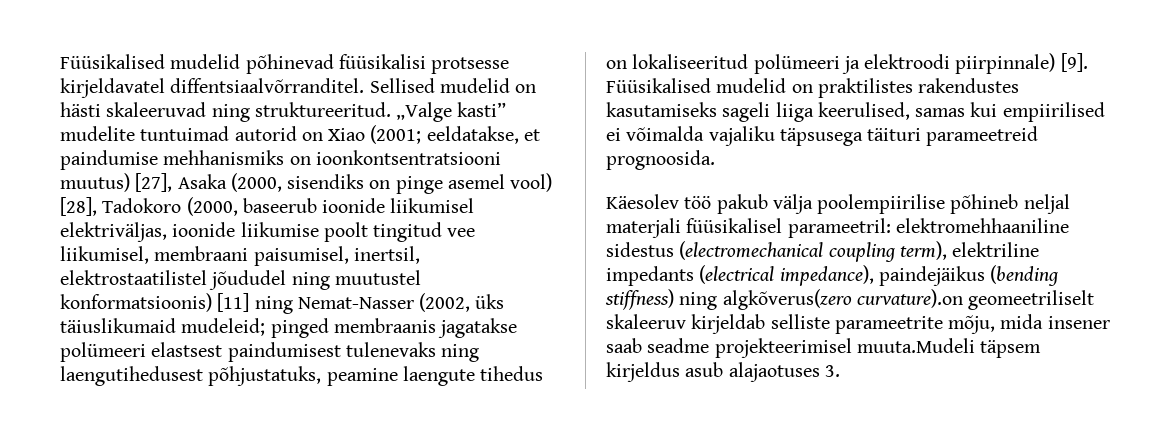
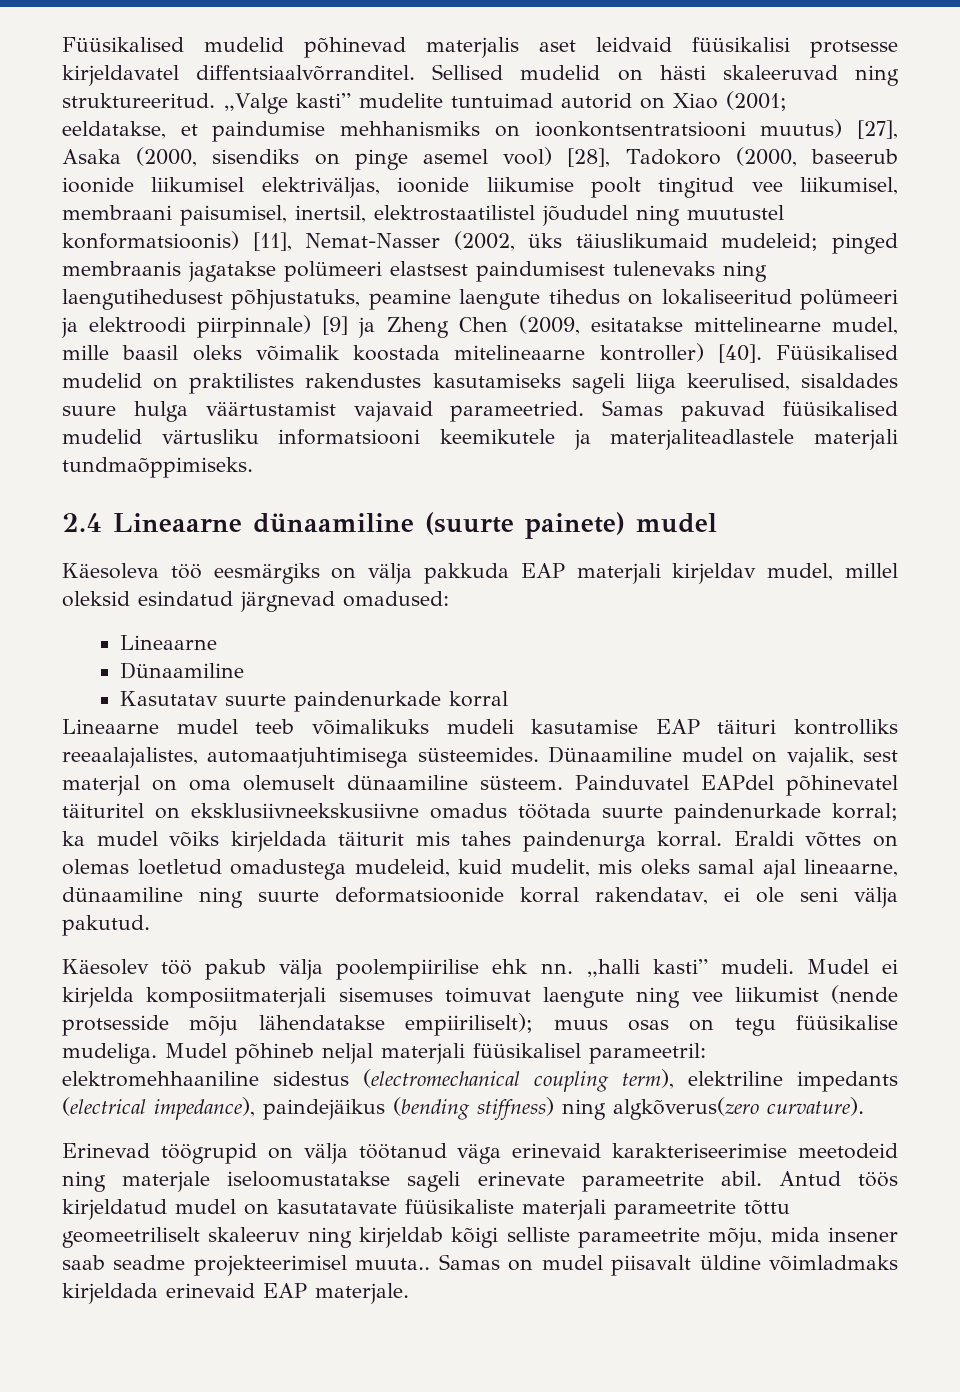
- Füüsikalised mudelid põhinevad füüsikalisi protsesse kirjeldavatel diffentsiaalvõrranditel.
+ Füüsikalised mudelid põhinevad materjalis aset leidvaid füüsikalisi protsesse kirjeldavatel diffentsiaalvõrranditel.
- eeldatakse, et paindumise mehhanismiks on ioonkontsentratsiooni muutus) [27], Asaka (2000, sisendiks on pinge asemel vool) [28], Tadokoro (2000, baseerub ioonide liikumisel elektriväljas, ioonide liikumise poolt tingitud vee liikumisel, membraani paisumisel, inertsil, elektrostaatilistel jõududel ning muutustel konformatsioonis) [11] ning Nemat-Nasser (2002, üks täiuslikumaid mudeleid;
+ eeldatakse, et paindumise mehhanismiks on ioonkontsentratsiooni muutus) [27], Asaka (2000, sisendiks on pinge asemel vool) [28], Tadokoro (2000, baseerub ioonide liikumisel elektriväljas, ioonide liikumise poolt tingitud vee liikumisel, membraani paisumisel, inertsil, elektrostaatilistel jõududel ning muutustel konformatsioonis) [11], Nemat-Nasser (2002, üks täiuslikumaid mudeleid;
- pinged membraanis jagatakse polümeeri elastsest paindumisest tulenevaks ning laengutihedusest põhjustatuks, peamine laengute tihedus on lokaliseeritud polümeeri ja elektroodi piirpinnale) [9].
+ pinged membraanis jagatakse polümeeri elastsest paindumisest tulenevaks ning laengutihedusest põhjustatuks, peamine laengute tihedus on lokaliseeritud polümeeri ja elektroodi piirpinnale) [9] ja Zheng Chen (2009, esitatakse mittelinearne mudel, mille baasil oleks võimalik koostada mitelineaarne kontroller) [40].
- Füüsikalised mudelid on praktilistes rakendustes kasutamiseks sageli liiga keerulised, samas kui empiirilised ei võimalda vajaliku täpsusega täituri parameetreid prognoosida.
+ Füüsikalised mudelid on praktilistes rakendustes kasutamiseks sageli liiga keerulised, sisaldades suure hulga väärtustamist vajavaid parameetried. Samas pakuvad füüsikalised mudelid värtusliku informatsiooni keemikutele ja materjaliteadlastele materjali tundmaõppimiseks.
+ 2.4 Lineaarne dünaamiline (suurte painete) mudel
+ Käesoleva töö eesmärgiks on välja pakkuda EAP materjali kirjeldav mudel, millel oleksid esindatud järgnevad omadused:
+ Lineaarne
+ Dünaamiline
+ Kasutatav suurte paindenurkade korral
+ Lineaarne mudel teeb võimalikuks mudeli kasutamise EAP täituri kontrolliks reeaalajalistes, automaatjuhtimisega süsteemides. Dünaamiline mudel on vajalik, sest materjal on oma olemuselt dünaamiline süsteem. Painduvatel EAPdel põhinevatel täituritel on eksklusiivneekskusiivne omadus töötada suurte paindenurkade korral; ka mudel võiks kirjeldada täiturit mis tahes paindenurga korral. Eraldi võttes on olemas loetletud omadustega mudeleid, kuid mudelit, mis oleks samal ajal lineaarne, dünaamiline ning suurte deformatsioonide korral rakendatav, ei ole seni välja pakutud.
- Käesolev töö pakub välja poolempiirilise põhineb neljal materjali füüsikalisel parameetril: elektromehhaaniline sidestus (electromechanical coupling term), elektriline impedants (electrical impedance), paindejäikus (bending stiffness) ning algkõverus(zero curvature).on geomeetriliselt skaleeruv kirjeldab selliste parameetrite mõju, mida insener saab seadme projekteerimisel muuta.Mudeli täpsem kirjeldus asub alajaotuses 3.
+ Käesolev töö pakub välja poolempiirilise ehk nn. „halli kasti” mudeli. Mudel ei kirjelda komposiitmaterjali sisemuses toimuvat laengute ning vee liikumist (nende protsesside mõju lähendatakse empiiriliselt); muus osas on tegu füüsikalise mudeliga. Mudel põhineb neljal materjali füüsikalisel parameetril: elektromehhaaniline sidestus (electromechanical coupling term), elektriline impedants (electrical impedance), paindejäikus (bending stiffness) ning algkõverus(zero curvature).
+ Erinevad töögrupid on välja töötanud väga erinevaid karakteriseerimise meetodeid ning materjale iseloomustatakse sageli erinevate parameetrite abil. Antud töös kirjeldatud mudel on kasutatavate füüsikaliste materjali parameetrite tõttu geomeetriliselt skaleeruv ning kirjeldab kõigi selliste parameetrite mõju, mida insener saab seadme projekteerimisel muuta.. Samas on mudel piisavalt üldine võimladmaks kirjeldada erinevaid EAP materjale.

